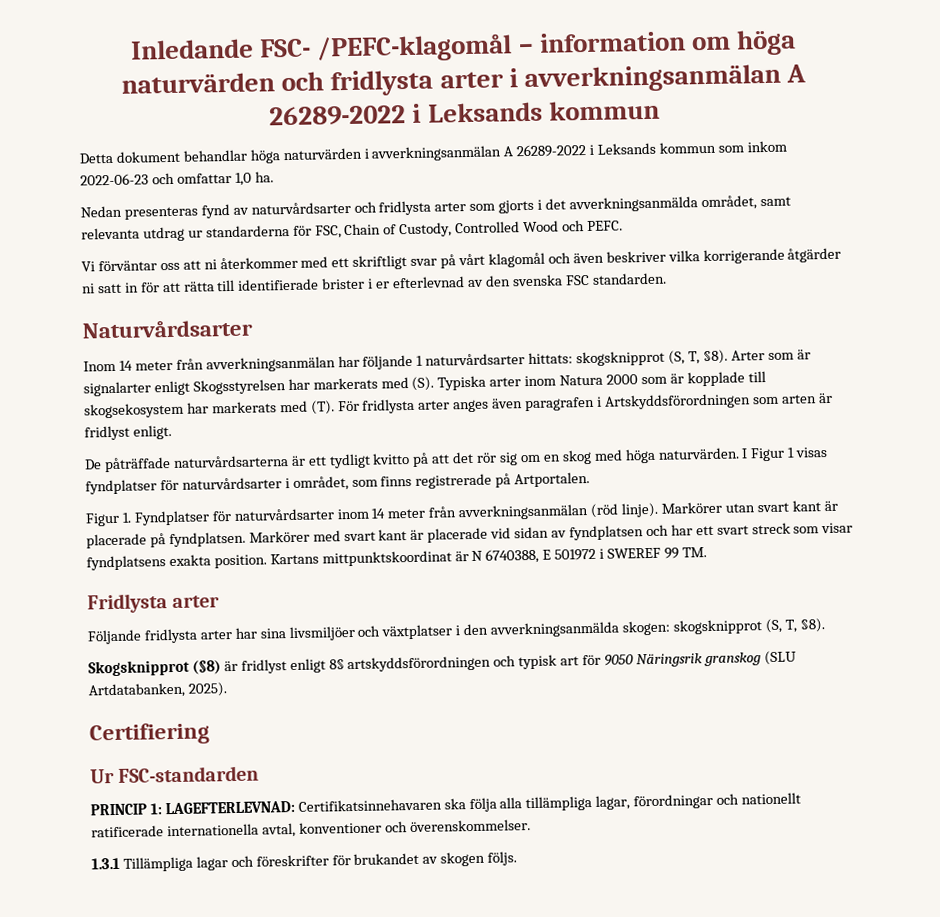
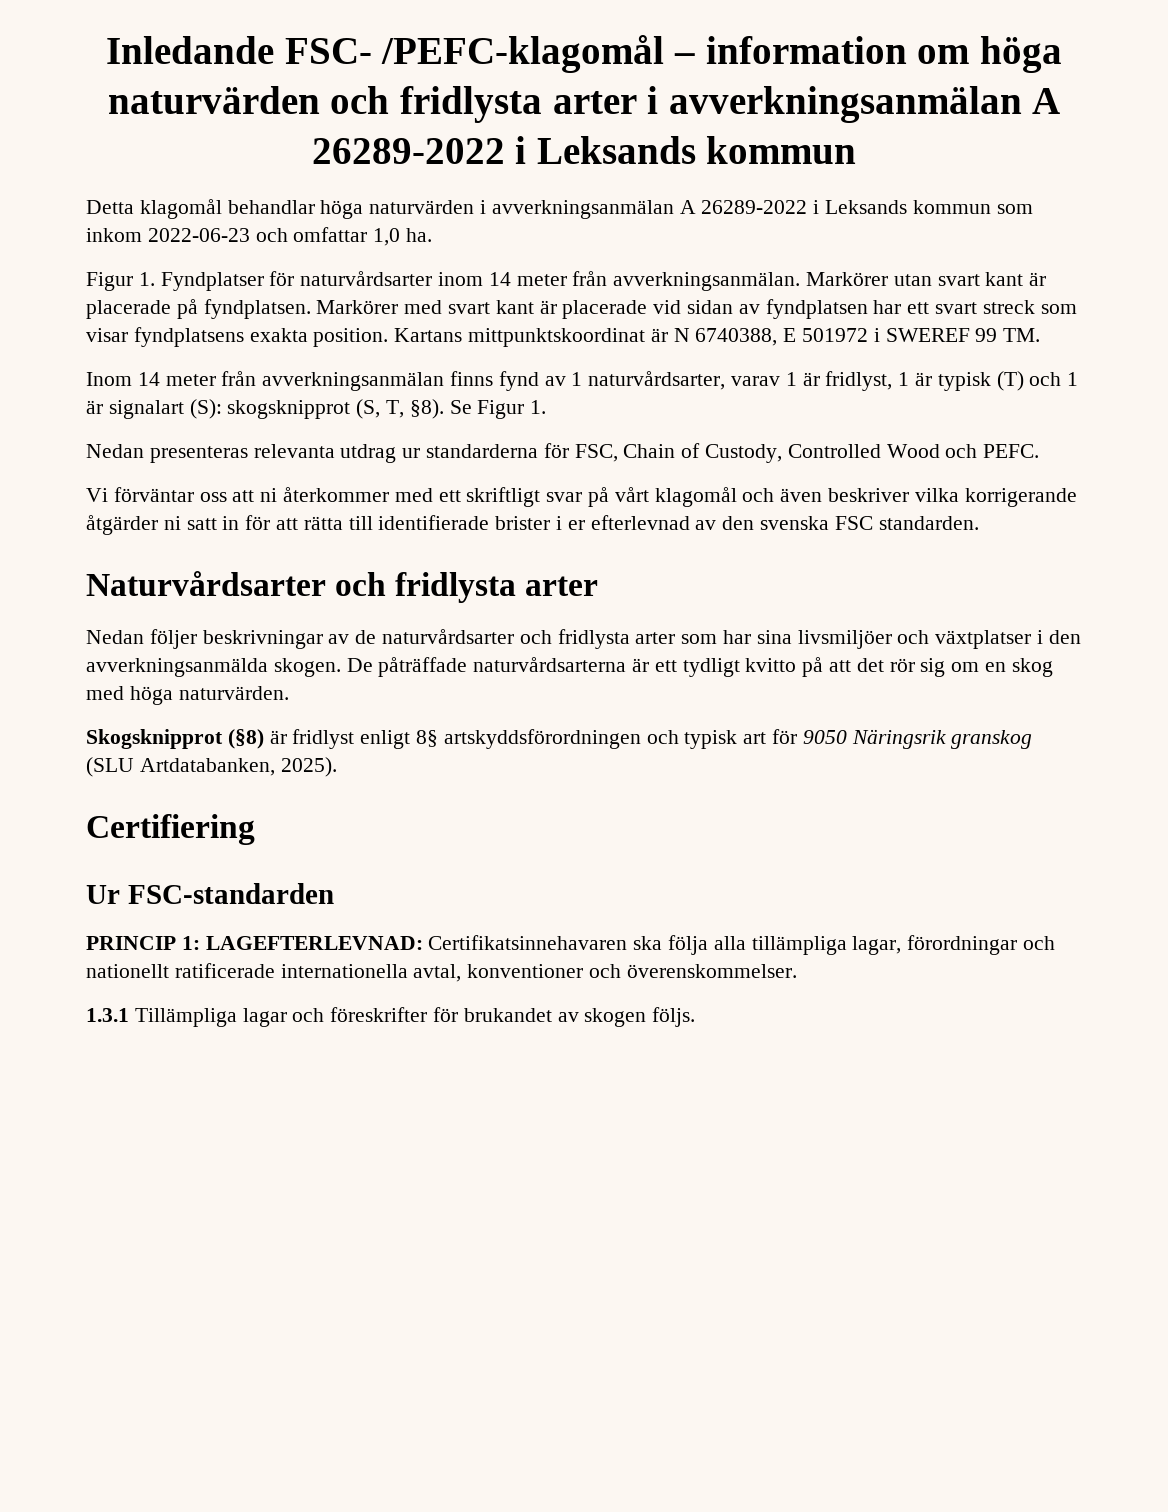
- Detta dokument behandlar höga naturvärden i avverkningsanmälan A 26289-2022 i Leksands kommun som inkom 2022-06-23 och omfattar 1,0 ha.
+ Detta klagomål behandlar höga naturvärden i avverkningsanmälan A 26289-2022 i Leksands kommun som inkom 2022-06-23 och omfattar 1,0 ha.
- Nedan presenteras fynd av naturvårdsarter och fridlysta arter som gjorts i det avverkningsanmälda området, samt relevanta utdrag ur standarderna för FSC, Chain of Custody, Controlled Wood och PEFC.
+ Figur 1. Fyndplatser för naturvårdsarter inom 14 meter från avverkningsanmälan. Markörer utan svart kant är placerade på fyndplatsen. Markörer med svart kant är placerade vid sidan av fyndplatsen har ett svart streck som visar fyndplatsens exakta position. Kartans mittpunktskoordinat är N 6740388, E 501972 i SWEREF 99 TM.
+ Inom 14 meter från avverkningsanmälan finns fynd av 1 naturvårdsarter, varav 1 är fridlyst, 1 är typisk (T) och 1 är signalart (S): skogsknipprot (S, T, §8). Se Figur 1.
+ Nedan presenteras relevanta utdrag ur standarderna för FSC, Chain of Custody, Controlled Wood och PEFC.
- Naturvårdsarter
- Inom 14 meter från avverkningsanmälan har följande 1 naturvårdsarter hittats: skogsknipprot (S, T, §8). Arter som är signalarter enligt Skogsstyrelsen har markerats med (S). Typiska arter inom Natura 2000 som är kopplade till skogsekosystem har markerats med (T). För fridlysta arter anges även paragrafen i Artskyddsförordningen som arten är fridlyst enligt.
- De påträffade naturvårdsarterna är ett tydligt kvitto på att det rör sig om en skog med höga naturvärden. I Figur 1 visas fyndplatser för naturvårdsarter i området, som finns registrerade på Artportalen.
- Figur 1. Fyndplatser för naturvårdsarter inom 14 meter från avverkningsanmälan (röd linje). Markörer utan svart kant är placerade på fyndplatsen. Markörer med svart kant är placerade vid sidan av fyndplatsen och har ett svart streck som visar fyndplatsens exakta position. Kartans mittpunktskoordinat är N 6740388, E 501972 i SWEREF 99 TM.
- Fridlysta arter
- Följande fridlysta arter har sina livsmiljöer och växtplatser i den avverkningsanmälda skogen: skogsknipprot (S, T, §8).
+ Naturvårdsarter och fridlysta arter
+ Nedan följer beskrivningar av de naturvårdsarter och fridlysta arter som har sina livsmiljöer och växtplatser i den avverkningsanmälda skogen. De påträffade naturvårdsarterna är ett tydligt kvitto på att det rör sig om en skog med höga naturvärden.

